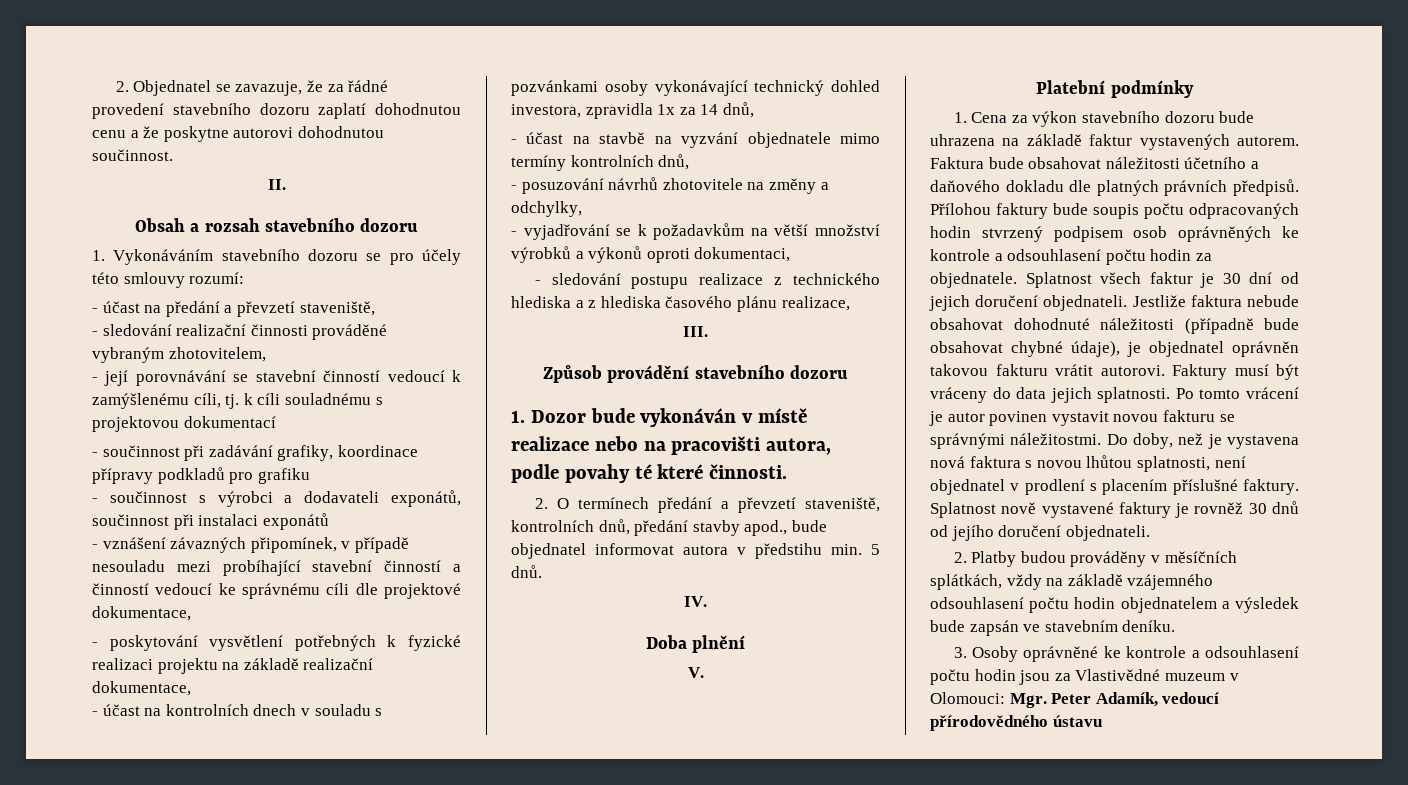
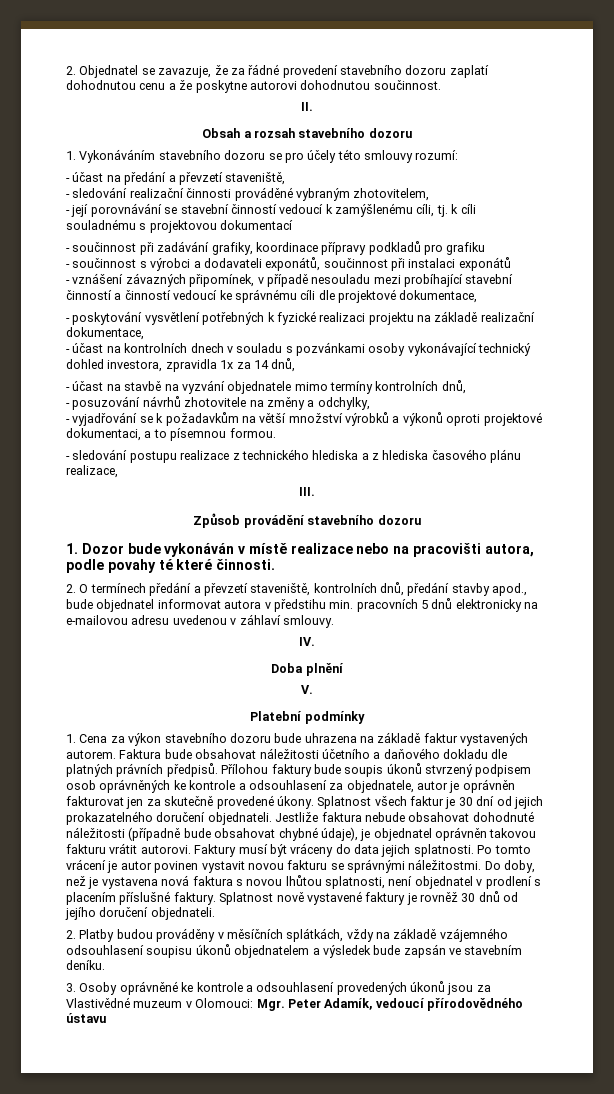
- - vyjadřování se k požadavkům na větší množství výrobků a výkonů oproti dokumentaci,
+ - vyjadřování se k požadavkům na větší množství výrobků a výkonů oproti projektové dokumentaci, a to písemnou formou.
- 2. O termínech předání a převzetí staveniště, kontrolních dnů, předání stavby apod., bude objednatel informovat autora v předstihu min. 5 dnů.
+ 2. O termínech předání a převzetí staveniště, kontrolních dnů, předání stavby apod., bude objednatel informovat autora v předstihu min. pracovních 5 dnů elektronicky na e-mailovou adresu uvedenou v záhlaví smlouvy.
- Přílohou faktury bude soupis počtu odpracovaných hodin stvrzený podpisem osob oprávněných ke kontrole a odsouhlasení počtu hodin za objednatele.
+ Přílohou faktury bude soupis úkonů stvrzený podpisem osob oprávněných ke kontrole a odsouhlasení za objednatele, autor je oprávněn fakturovat jen za skutečně provedené úkony.
- Splatnost všech faktur je 30 dní od jejich doručení objednateli.
+ Splatnost všech faktur je 30 dní od jejich prokazatelného doručení objednateli.
- 2. Platby budou prováděny v měsíčních splátkách, vždy na základě vzájemného odsouhlasení počtu hodin objednatelem a výsledek bude zapsán ve stavebním deníku.
+ 2. Platby budou prováděny v měsíčních splátkách, vždy na základě vzájemného odsouhlasení soupisu úkonů objednatelem a výsledek bude zapsán ve stavebním deníku.
- 3. Osoby oprávněné ke kontrole a odsouhlasení počtu hodin jsou za Vlastivědné muzeum v Olomouci: Mgr. Peter Adamík, vedoucí přírodovědného ústavu
+ 3. Osoby oprávněné ke kontrole a odsouhlasení provedených úkonů jsou za Vlastivědné muzeum v Olomouci: Mgr. Peter Adamík, vedoucí přírodovědného ústavu

